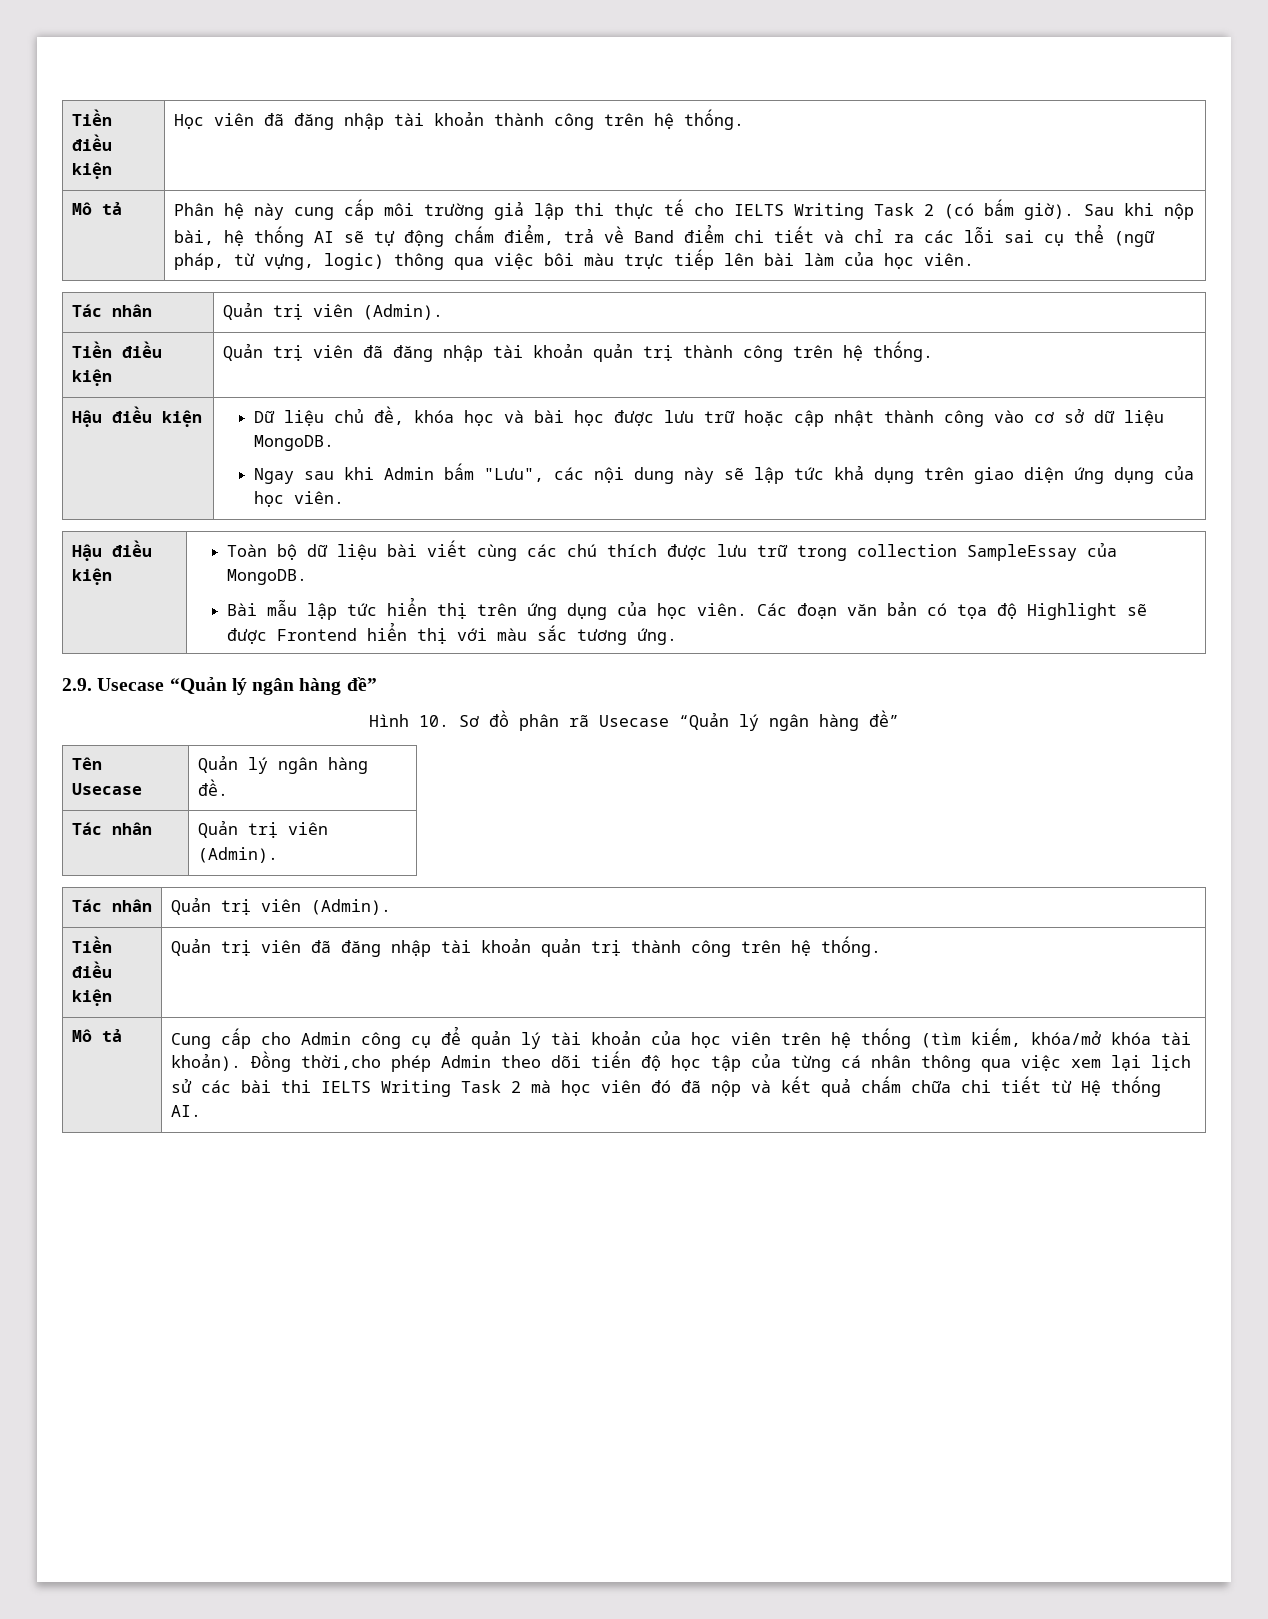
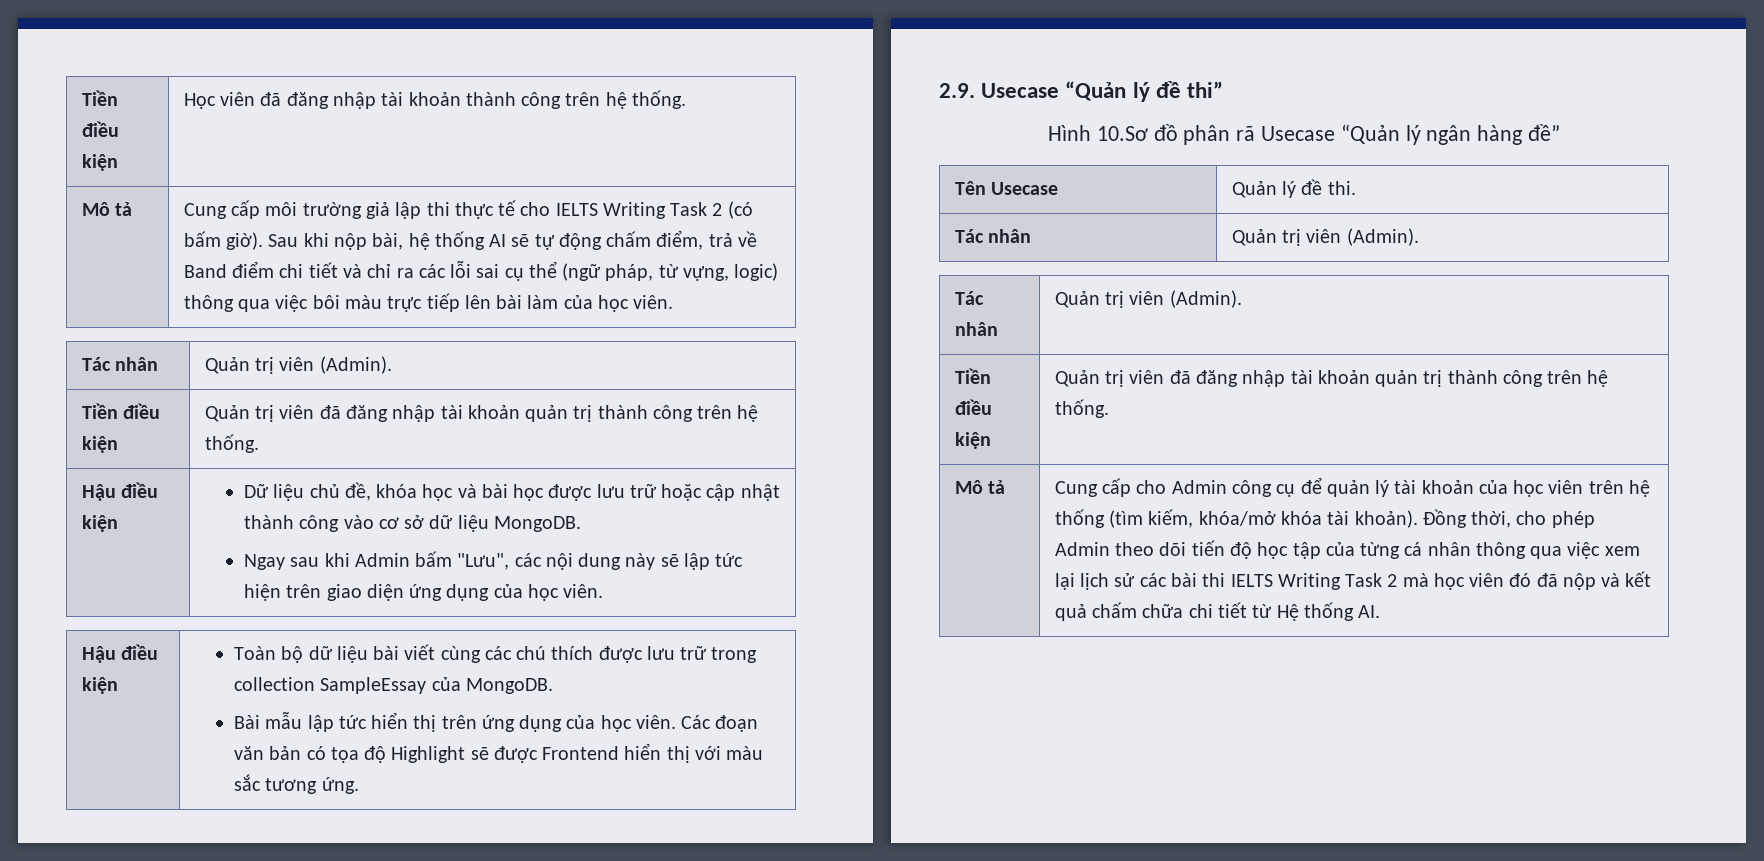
- Phân hệ này cung cấp môi trường giả lập thi thực tế cho IELTS Writing Task 2 (có bấm giờ).
+ Cung cấp môi trường giả lập thi thực tế cho IELTS Writing Task 2 (có bấm giờ).
- Ngay sau khi Admin bấm "Lưu", các nội dung này sẽ lập tức khả dụng trên giao diện ứng dụng của học viên.
+ Ngay sau khi Admin bấm "Lưu", các nội dung này sẽ lập tức hiện trên giao diện ứng dụng của học viên.
- 2.9. Usecase “Quản lý ngân hàng đề”
+ 2.9. Usecase “Quản lý đề thi”
- Hình 10. Sơ đồ phân rã Usecase “Quản lý ngân hàng đề”
+ Hình 10.Sơ đồ phân rã Usecase “Quản lý ngân hàng đề”
- Tên Usecase | Quản lý ngân hàng đề.
+ Tên Usecase | Quản lý đề thi.
- Đồng thời,cho phép Admin theo dõi tiến độ học tập của từng cá nhân thông qua việc xem lại lịch sử các bài thi IELTS Writing Task 2 mà học viên đó đã nộp và kết quả chấm chữa chi tiết từ Hệ thống AI.
+ Đồng thời, cho phép Admin theo dõi tiến độ học tập của từng cá nhân thông qua việc xem lại lịch sử các bài thi IELTS Writing Task 2 mà học viên đó đã nộp và kết quả chấm chữa chi tiết từ Hệ thống AI.

